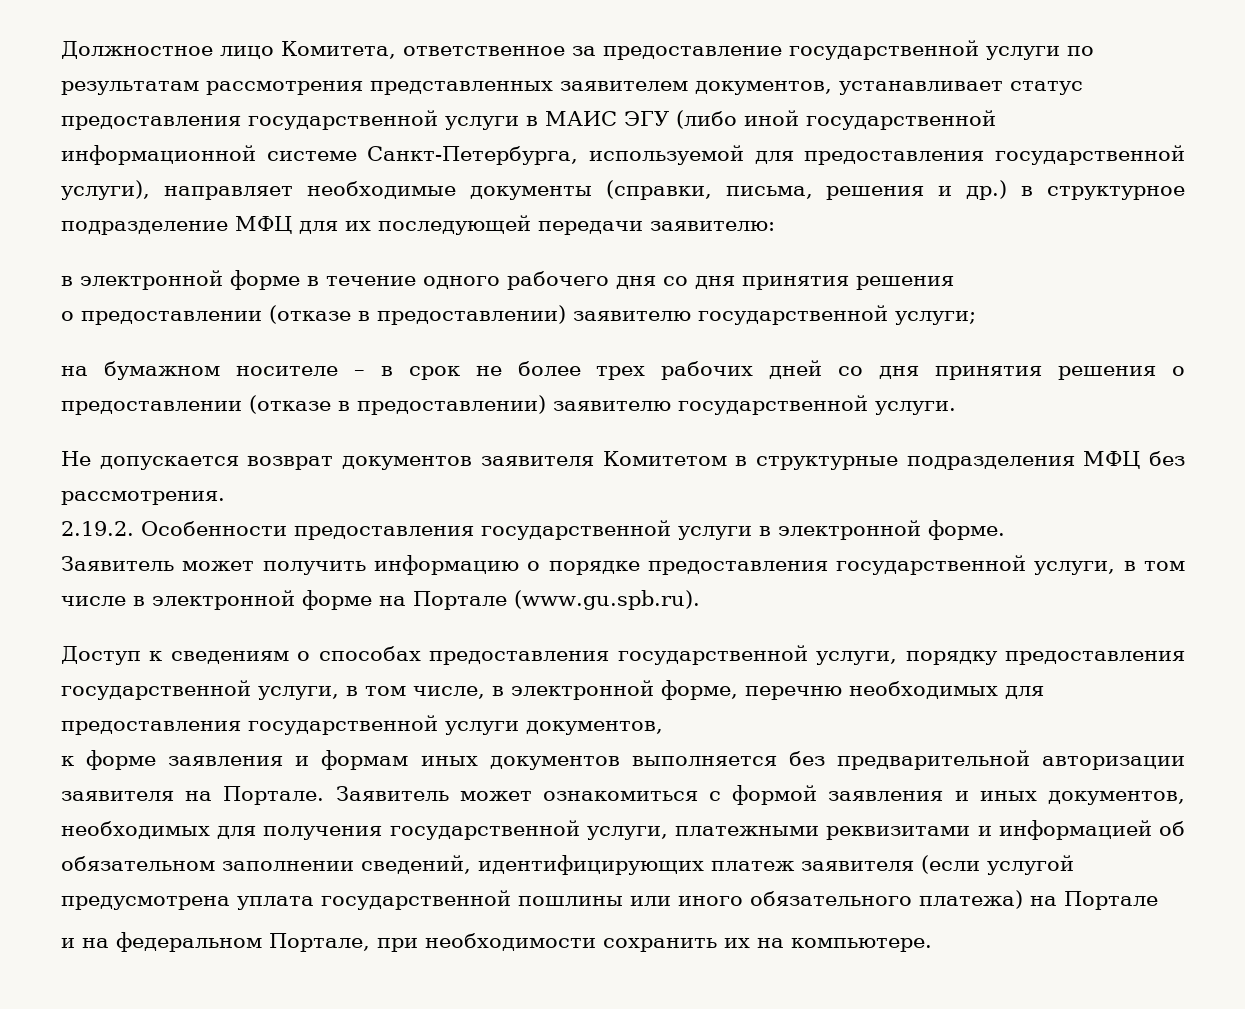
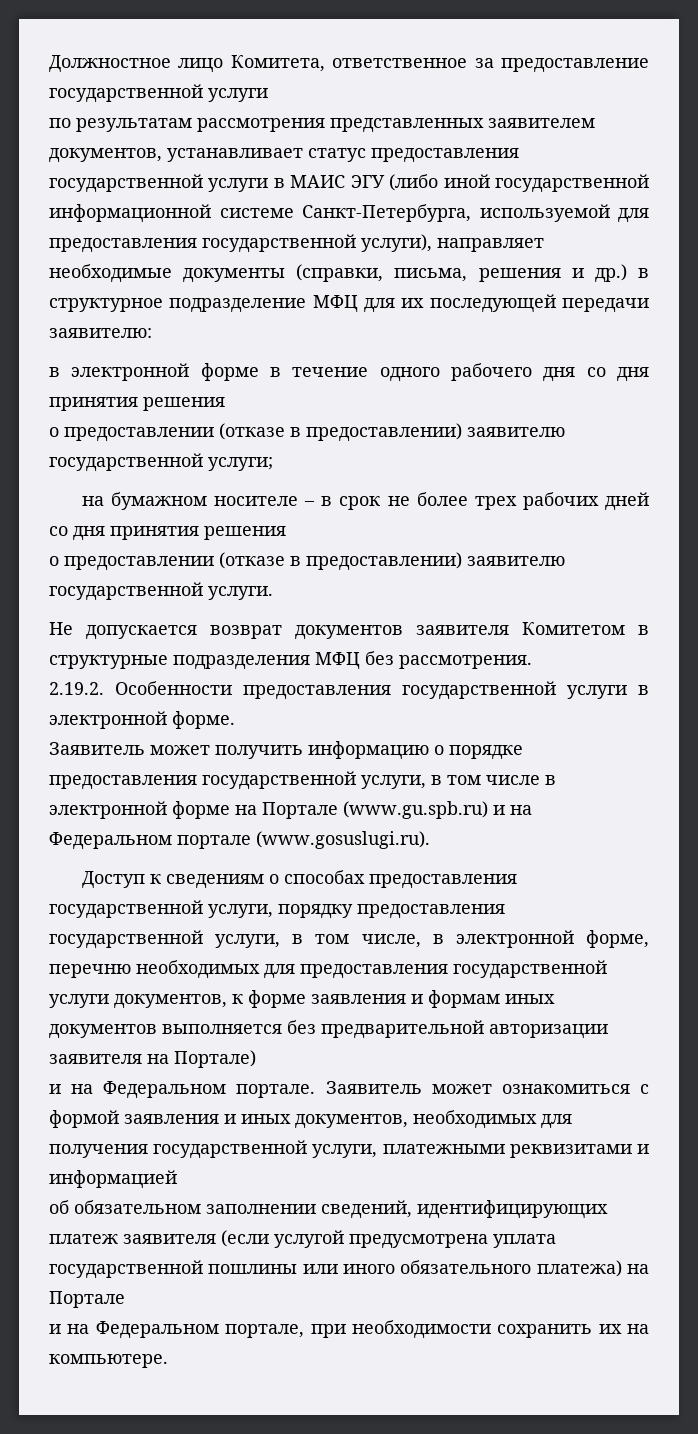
- Должностное лицо Комитета, ответственное за предоставление государственной услуги по результатам рассмотрения представленных заявителем документов, устанавливает статус предоставления государственной услуги в МАИС ЭГУ (либо иной государственной информационной системе Санкт-Петербурга, используемой для предоставления государственной услуги), направляет необходимые документы (справки, письма, решения и др.) в структурное подразделение МФЦ для их последующей передачи заявителю:
+ Должностное лицо Комитета, ответственное за предоставление государственной услуги
+ по результатам рассмотрения представленных заявителем документов, устанавливает статус предоставления государственной услуги в МАИС ЭГУ (либо иной государственной информационной системе Санкт-Петербурга, используемой для предоставления государственной услуги), направляет необходимые документы (справки, письма, решения и др.) в структурное подразделение МФЦ для их последующей передачи заявителю:
- на бумажном носителе – в срок не более трех рабочих дней со дня принятия решения о предоставлении (отказе в предоставлении) заявителю государственной услуги.
+ на бумажном носителе – в срок не более трех рабочих дней со дня принятия решения
+ о предоставлении (отказе в предоставлении) заявителю государственной услуги.
- Заявитель может получить информацию о порядке предоставления государственной услуги, в том числе в электронной форме на Портале (www.gu.spb.ru).
+ Заявитель может получить информацию о порядке предоставления государственной услуги, в том числе в электронной форме на Портале (www.gu.spb.ru) и на Федеральном портале (www.gosuslugi.ru).
- Доступ к сведениям о способах предоставления государственной услуги, порядку предоставления государственной услуги, в том числе, в электронной форме, перечню необходимых для предоставления государственной услуги документов,
- к форме заявления и формам иных документов выполняется без предварительной авторизации заявителя на Портале.
+ Доступ к сведениям о способах предоставления государственной услуги, порядку предоставления государственной услуги, в том числе, в электронной форме, перечню необходимых для предоставления государственной услуги документов, к форме заявления и формам иных документов выполняется без предварительной авторизации заявителя на Портале)
+ и на Федеральном портале.
- Заявитель может ознакомиться с формой заявления и иных документов, необходимых для получения государственной услуги, платежными реквизитами и информацией об обязательном заполнении сведений, идентифицирующих платеж заявителя (если услугой предусмотрена уплата государственной пошлины или иного обязательного платежа) на Портале
+ Заявитель может ознакомиться с формой заявления и иных документов, необходимых для получения государственной услуги, платежными реквизитами и информацией
+ об обязательном заполнении сведений, идентифицирующих платеж заявителя (если услугой предусмотрена уплата государственной пошлины или иного обязательного платежа) на Портале
- и на федеральном Портале, при необходимости сохранить их на компьютере.
+ и на Федеральном портале, при необходимости сохранить их на компьютере.

